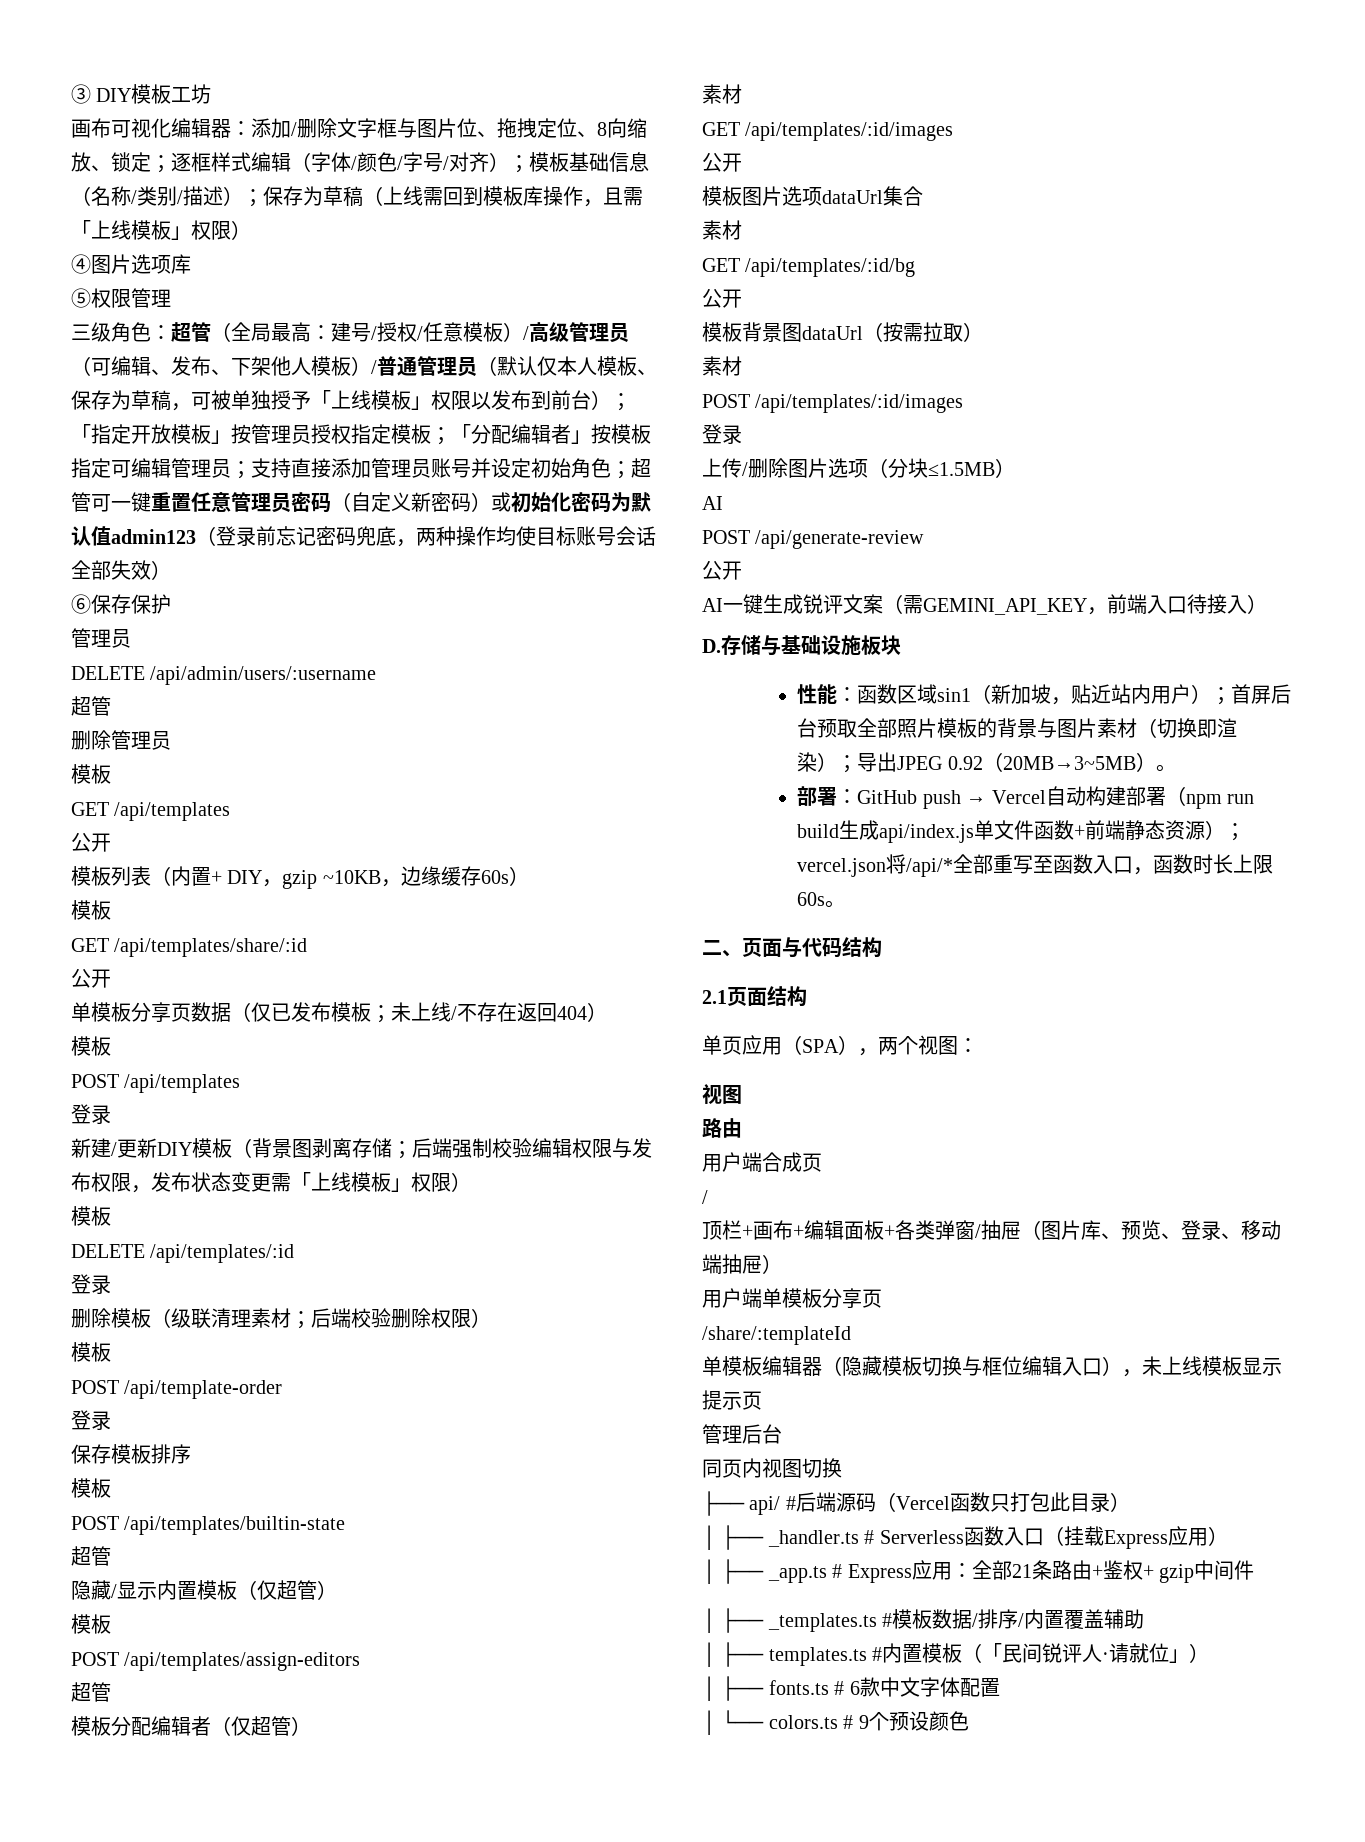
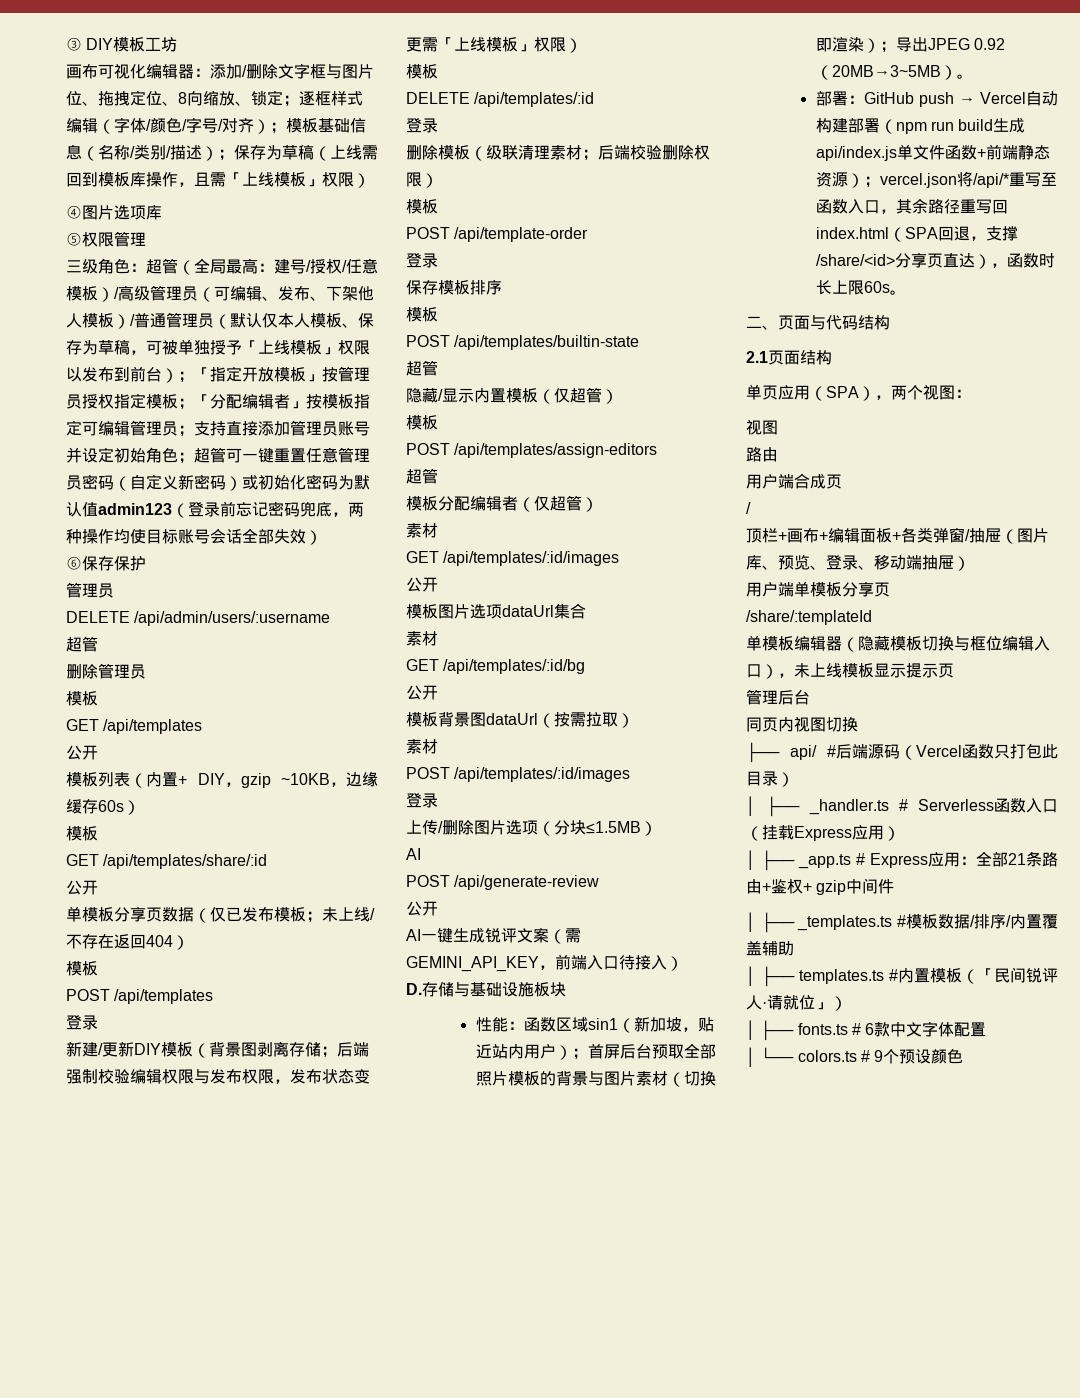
- 部署：GitHub push → Vercel自动构建部署（npm run build生成api/index.js单文件函数+前端静态资源）；vercel.json将/api/*全部重写至函数入口，函数时长上限60s。
+ 部署：GitHub push → Vercel自动构建部署（npm run build生成api/index.js单文件函数+前端静态资源）；vercel.json将/api/*重写至函数入口，其余路径重写回index.html（SPA回退，支撑/share/<id>分享页直达），函数时长上限60s。

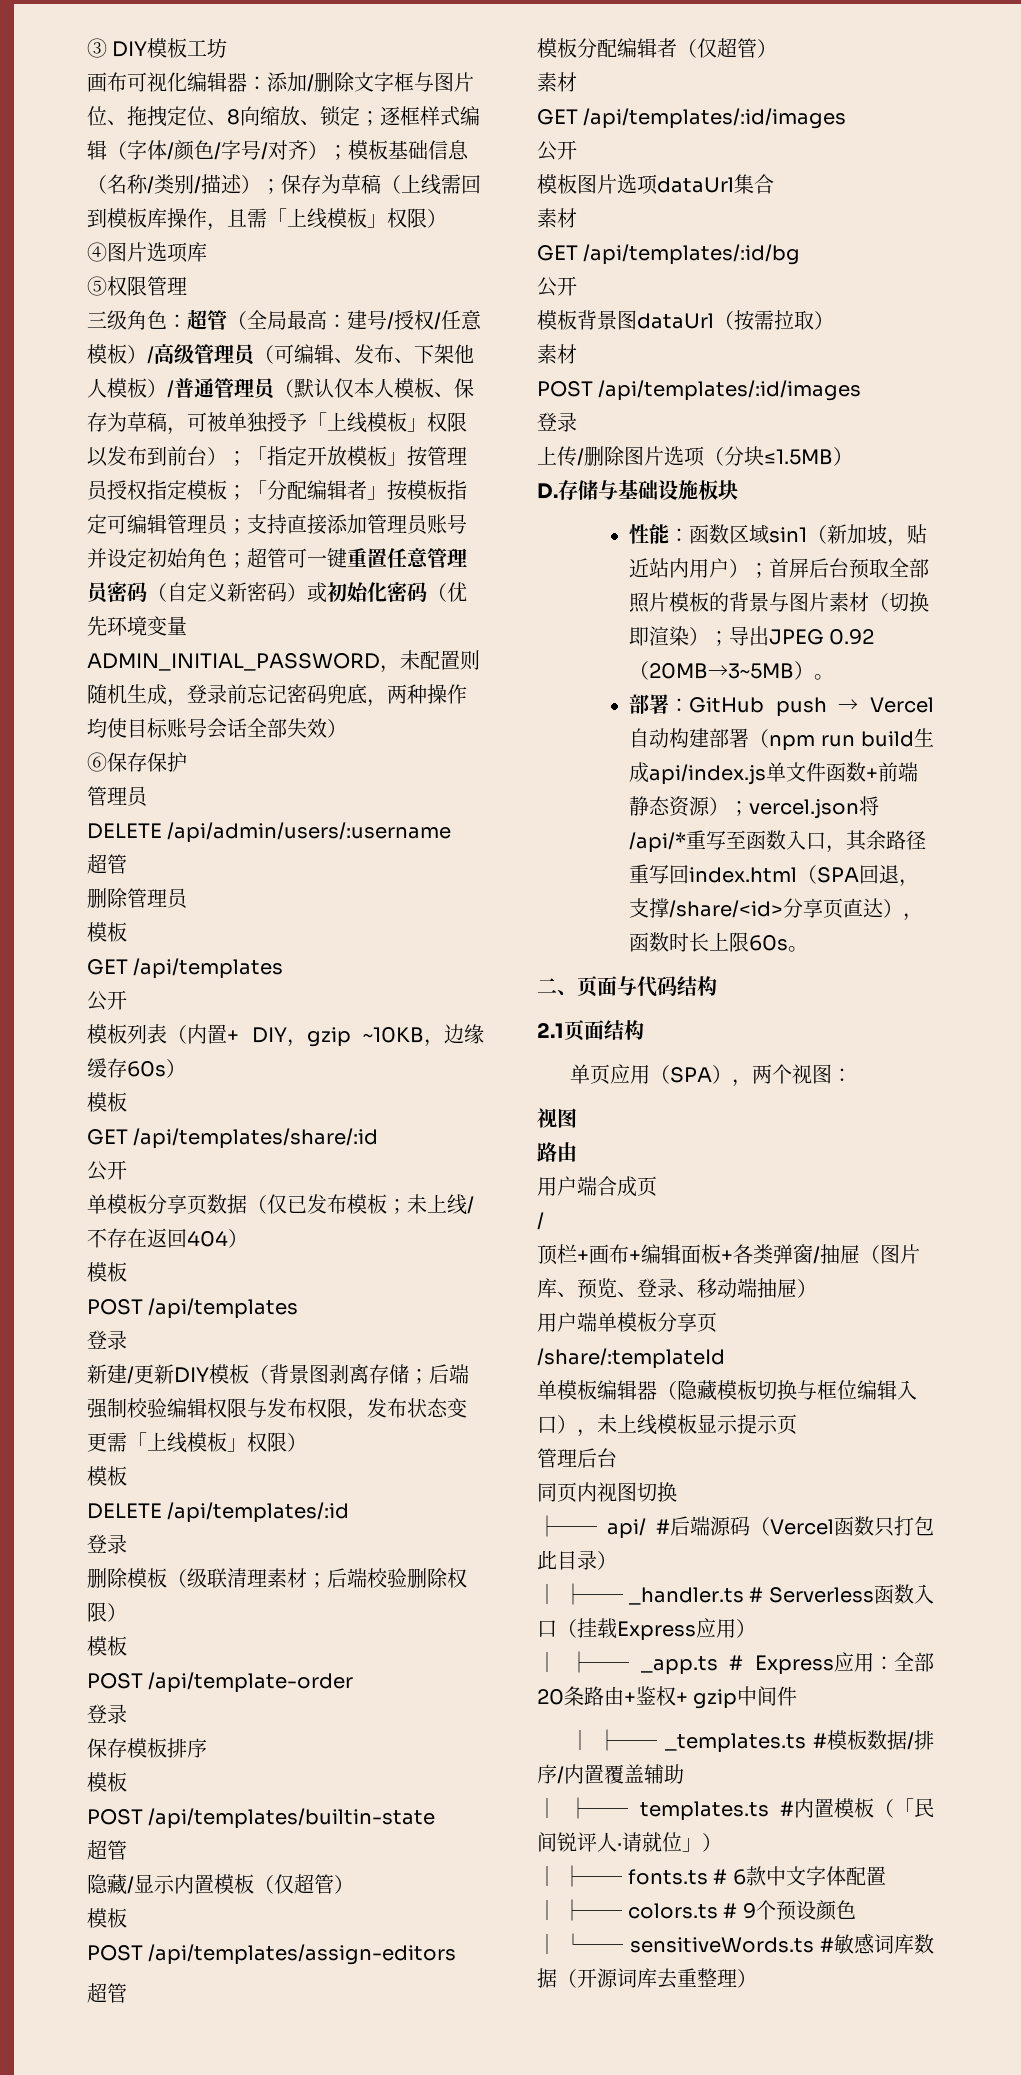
- 超管可一键重置任意管理员密码（自定义新密码）或初始化密码为默认值admin123（登录前忘记密码兜底，两种操作均使目标账号会话全部失效）
+ 超管可一键重置任意管理员密码（自定义新密码）或初始化密码（优先环境变量ADMIN_INITIAL_PASSWORD，未配置则随机生成，登录前忘记密码兜底，两种操作均使目标账号会话全部失效）
  上传/删除图片选项（分块≤1.5MB）
- AI
- POST /api/generate-review
- 公开
- AI一键生成锐评文案（需GEMINI_API_KEY，前端入口待接入）
- │ ├── _app.ts # Express应用：全部21条路由+鉴权+ gzip中间件
+ │ ├── _app.ts # Express应用：全部20条路由+鉴权+ gzip中间件
- │ └── colors.ts # 9个预设颜色
+ │ ├── colors.ts # 9个预设颜色
+ │ └── sensitiveWords.ts #敏感词库数据（开源词库去重整理）

